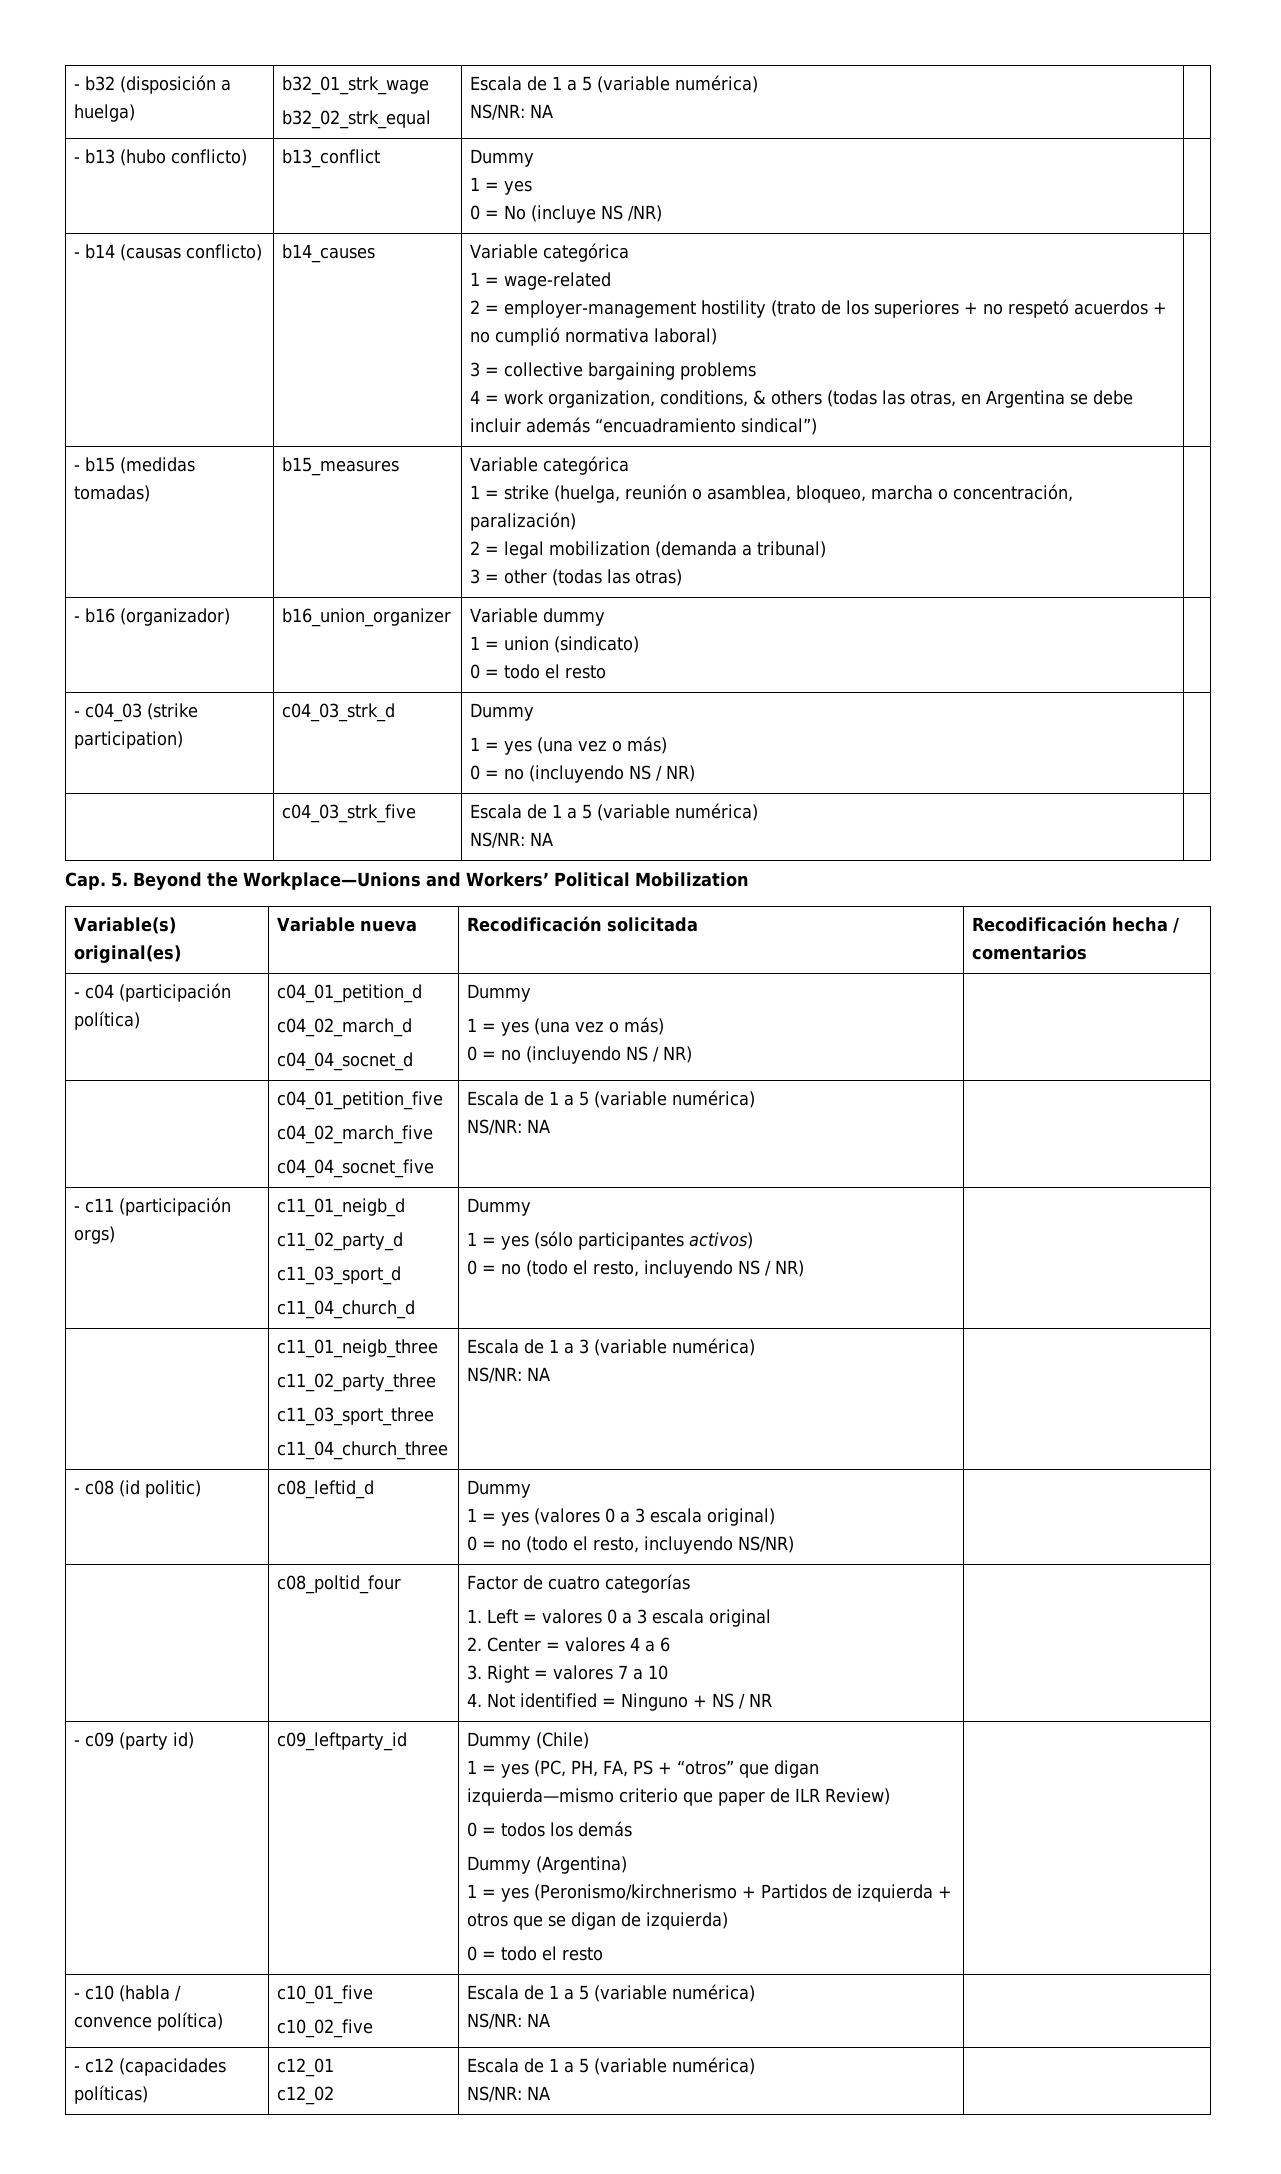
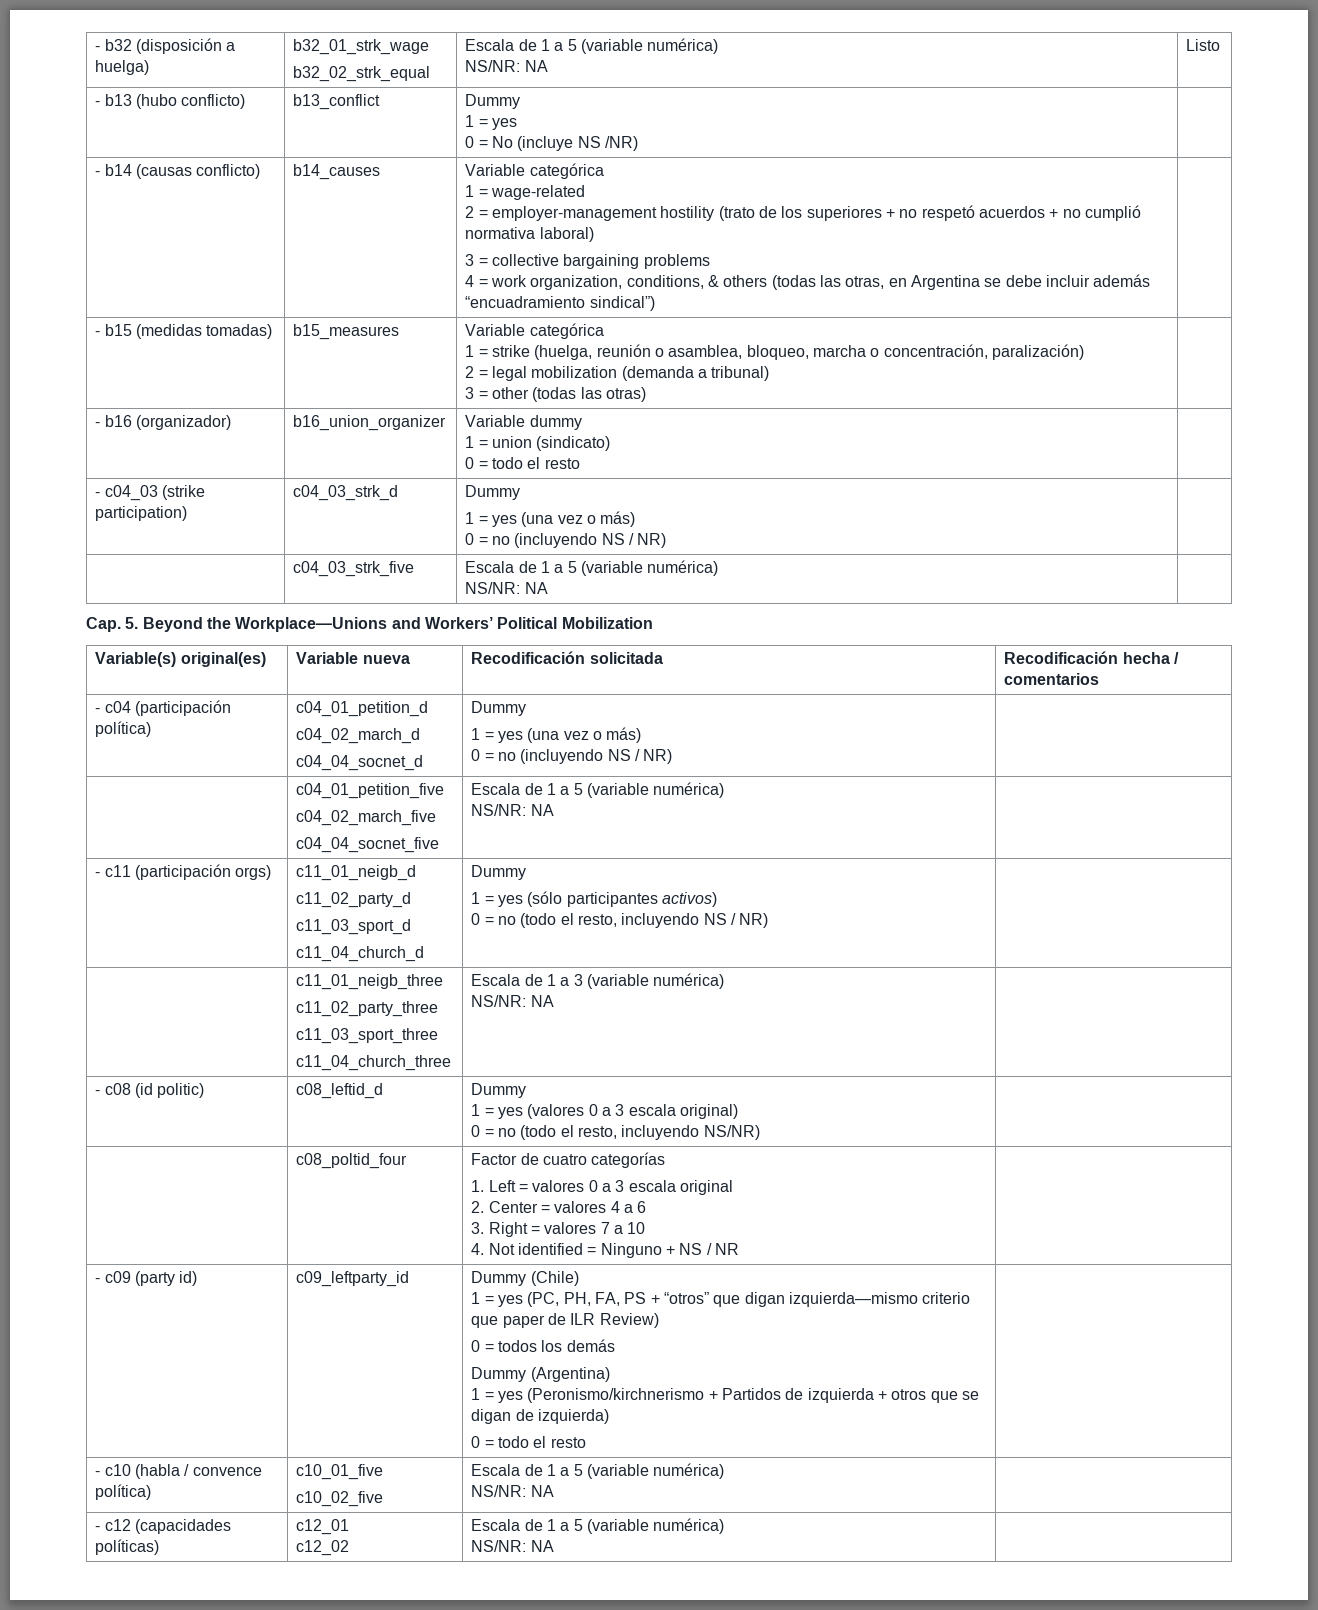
  - b32 (disposición a huelga) | b32_01_strk_wage
  b32_02_strk_equal | Escala de 1 a 5 (variable numérica)
- NS/NR: NA |
+ NS/NR: NA | Listo

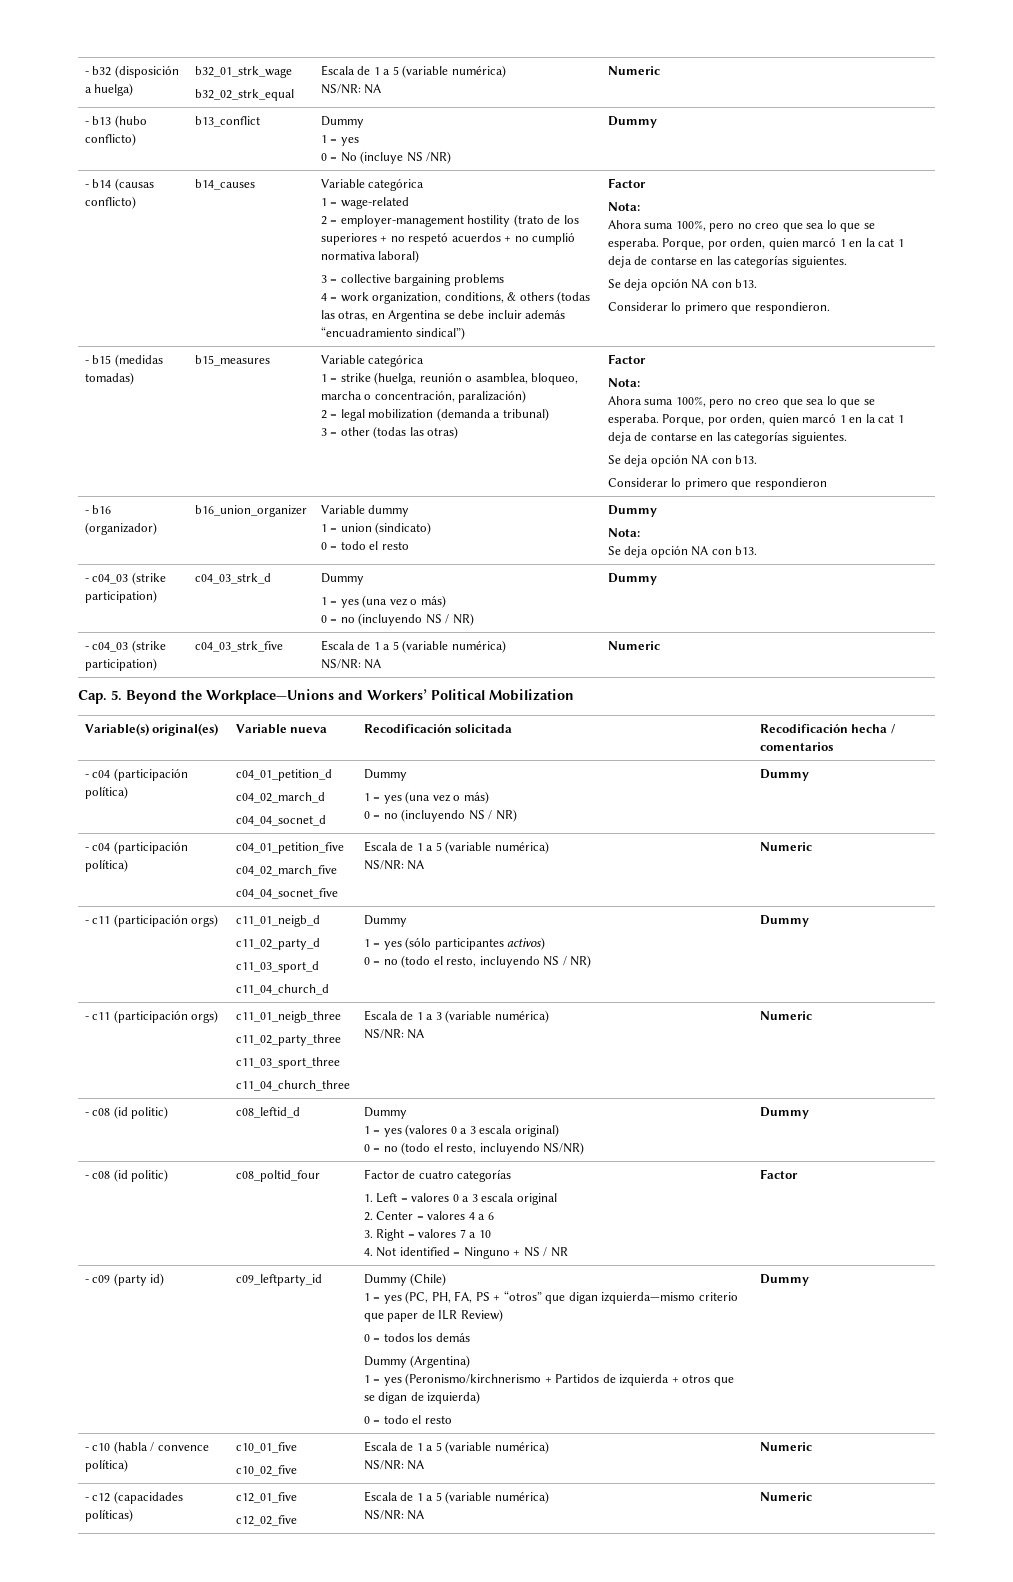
  - b32 (disposición a huelga) | b32_01_strk_wage
  b32_02_strk_equal | Escala de 1 a 5 (variable numérica)
- NS/NR: NA | Listo
+ NS/NR: NA | Numeric
  - b13 (hubo conflicto) | b13_conflict | Dummy
  1 = yes
- 0 = No (incluye NS /NR) |
+ 0 = No (incluye NS /NR) | Dummy
- 4 = work organization, conditions, & others (todas las otras, en Argentina se debe incluir además “encuadramiento sindical”)
+ 4 = work organization, conditions, & others (todas las otras, en Argentina se debe incluir además “encuadramiento sindical”) | Factor
+ Nota:
+ Ahora suma 100%, pero no creo que sea lo que se esperaba. Porque, por orden, quien marcó 1 en la cat 1 deja de contarse en las categorías siguientes.
+ Se deja opción NA con b13.
+ Considerar lo primero que respondieron.
- 3 = other (todas las otras)
+ 3 = other (todas las otras) | Factor
+ Nota:
+ Ahora suma 100%, pero no creo que sea lo que se esperaba. Porque, por orden, quien marcó 1 en la cat 1 deja de contarse en las categorías siguientes.
+ Se deja opción NA con b13.
+ Considerar lo primero que respondieron
  - b16 (organizador) | b16_union_organizer | Variable dummy
  1 = union (sindicato)
- 0 = todo el resto |
+ 0 = todo el resto | Dummy
+ Nota:
+ Se deja opción NA con b13.
  - c04_03 (strike participation) | c04_03_strk_d | Dummy
  1 = yes (una vez o más)
- 0 = no (incluyendo NS / NR) |
- | c04_03_strk_five | Escala de 1 a 5 (variable numérica)
- NS/NR: NA |
+ 0 = no (incluyendo NS / NR) | Dummy
+ - c04_03 (strike participation) | c04_03_strk_five | Escala de 1 a 5 (variable numérica)
+ NS/NR: NA | Numeric
  - c04 (participación política) | c04_01_petition_d
  c04_02_march_d
  c04_04_socnet_d | Dummy
  1 = yes (una vez o más)
- 0 = no (incluyendo NS / NR) |
- | c04_01_petition_five
+ 0 = no (incluyendo NS / NR) | Dummy
+ - c04 (participación política) | c04_01_petition_five
  c04_02_march_five
  c04_04_socnet_five | Escala de 1 a 5 (variable numérica)
- NS/NR: NA |
+ NS/NR: NA | Numeric
  - c11 (participación orgs) | c11_01_neigb_d
  c11_02_party_d
  c11_03_sport_d
  c11_04_church_d | Dummy
  1 = yes (sólo participantes activos)
- 0 = no (todo el resto, incluyendo NS / NR) |
- | c11_01_neigb_three
+ 0 = no (todo el resto, incluyendo NS / NR) | Dummy
+ - c11 (participación orgs) | c11_01_neigb_three
  c11_02_party_three
  c11_03_sport_three
  c11_04_church_three | Escala de 1 a 3 (variable numérica)
- NS/NR: NA |
+ NS/NR: NA | Numeric
  - c08 (id politic) | c08_leftid_d | Dummy
  1 = yes (valores 0 a 3 escala original)
- 0 = no (todo el resto, incluyendo NS/NR) |
+ 0 = no (todo el resto, incluyendo NS/NR) | Dummy
+ - c08 (id politic)
- | c08_poltid_four | Factor de cuatro categorías
+ c08_poltid_four | Factor de cuatro categorías
  1. Left = valores 0 a 3 escala original
  2. Center = valores 4 a 6
  3. Right = valores 7 a 10
- 4. Not identified = Ninguno + NS / NR |
+ 4. Not identified = Ninguno + NS / NR | Factor
  1 = yes (Peronismo/kirchnerismo + Partidos de izquierda + otros que se digan de izquierda)
- 0 = todo el resto
+ 0 = todo el resto | Dummy
  - c10 (habla / convence política) | c10_01_five
  c10_02_five | Escala de 1 a 5 (variable numérica)
- NS/NR: NA |
+ NS/NR: NA | Numeric
- - c12 (capacidades políticas) | c12_01
- c12_02 | Escala de 1 a 5 (variable numérica)
- NS/NR: NA |
+ - c12 (capacidades políticas) | c12_01_five
+ c12_02_five | Escala de 1 a 5 (variable numérica)
+ NS/NR: NA | Numeric

